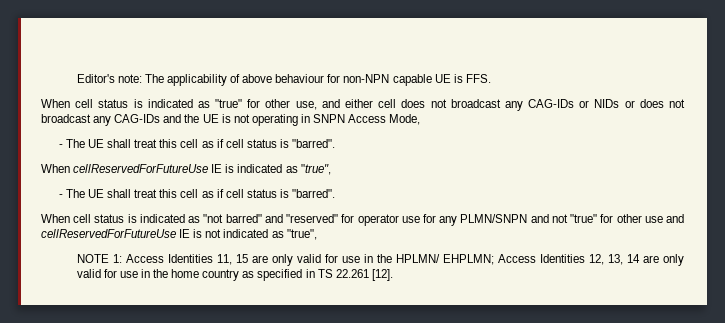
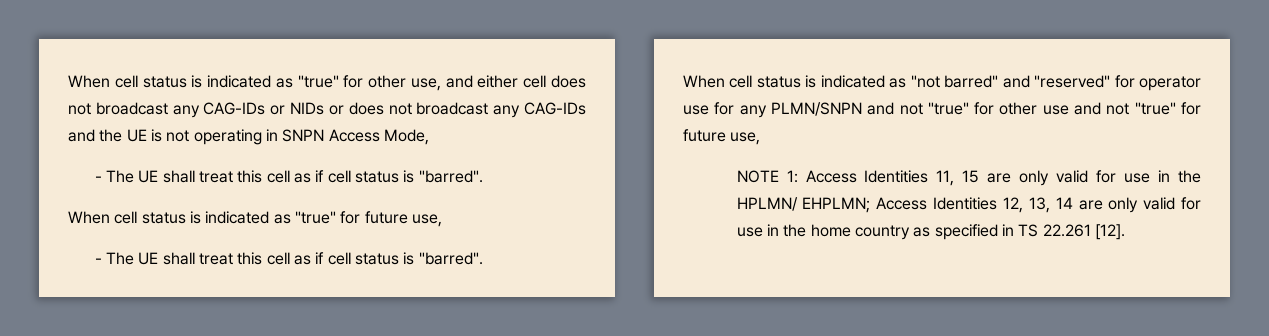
- Editor's note: The applicability of above behaviour for non-NPN capable UE is FFS.
- When cellReservedForFutureUse IE is indicated as "true",
+ When cell status is indicated as "true" for future use,
- When cell status is indicated as "not barred" and "reserved" for operator use for any PLMN/SNPN and not "true" for other use and cellReservedForFutureUse IE is not indicated as "true",
+ When cell status is indicated as "not barred" and "reserved" for operator use for any PLMN/SNPN and not "true" for other use and not "true" for future use,

